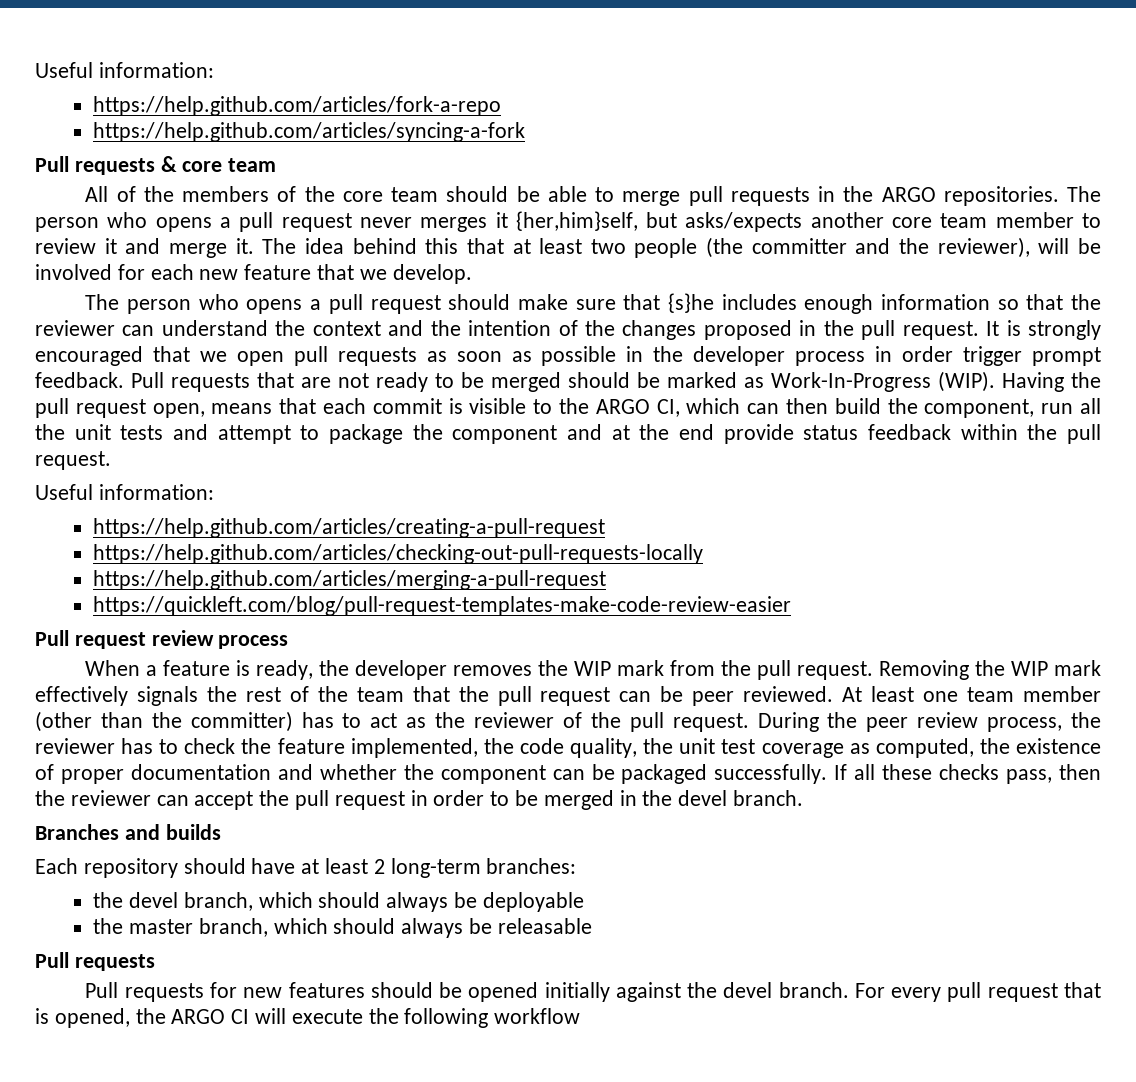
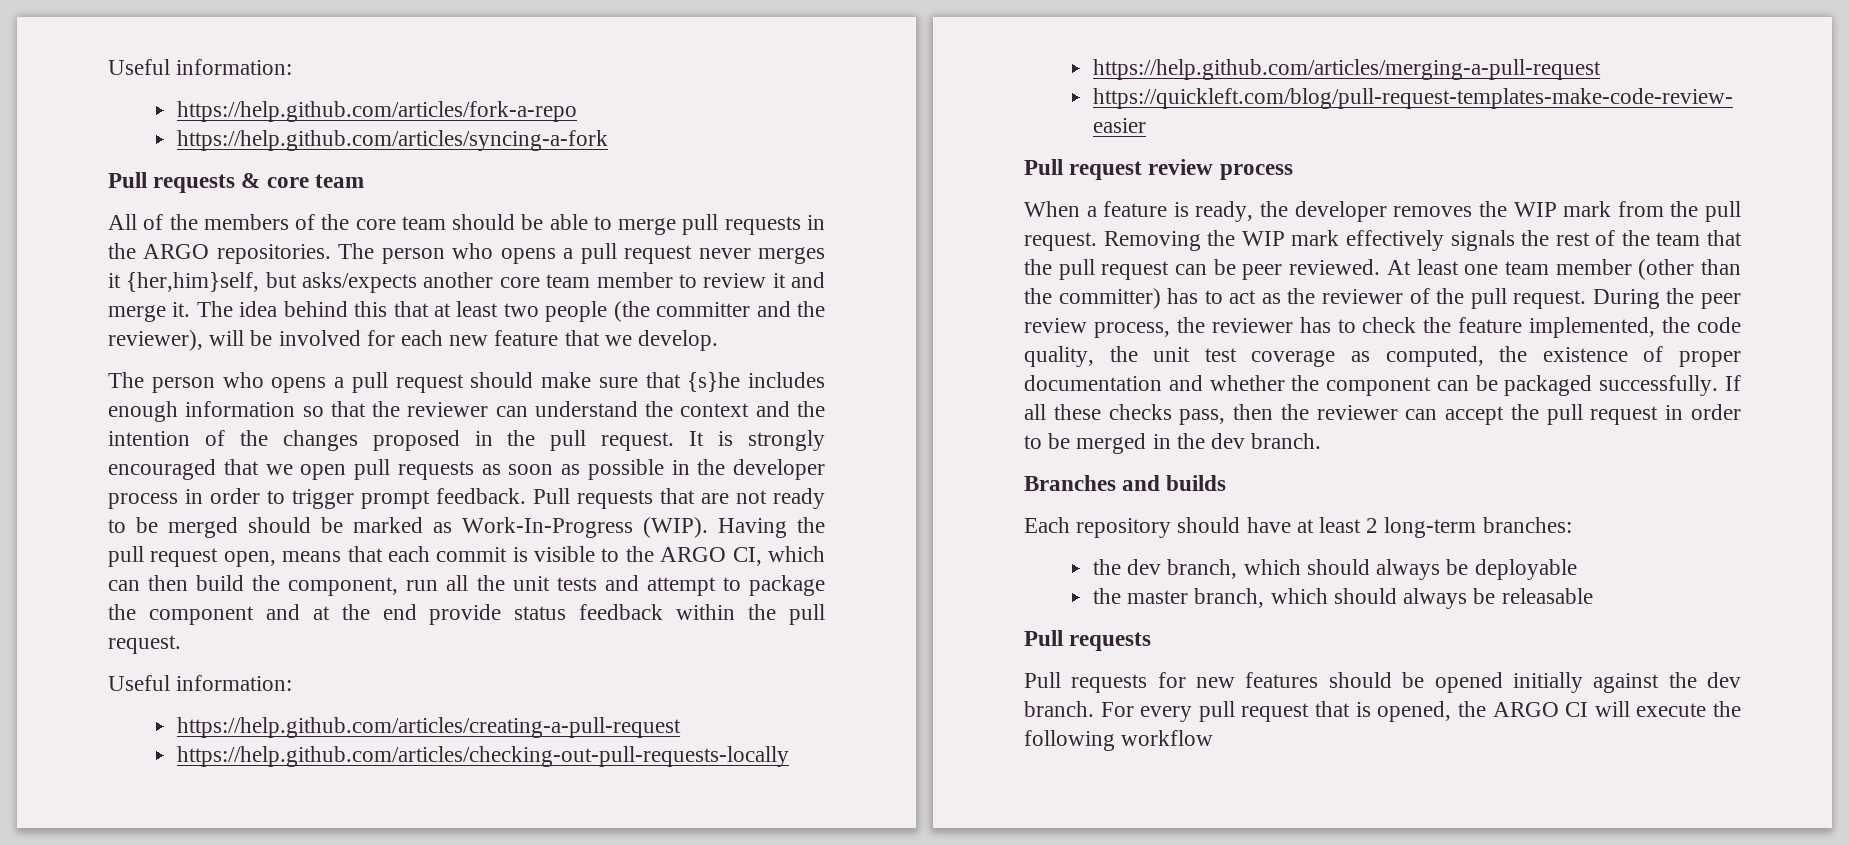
- It is strongly encouraged that we open pull requests as soon as possible in the developer process in order trigger prompt feedback.
+ It is strongly encouraged that we open pull requests as soon as possible in the developer process in order to trigger prompt feedback.
- If all these checks pass, then the reviewer can accept the pull request in order to be merged in the devel branch.
+ If all these checks pass, then the reviewer can accept the pull request in order to be merged in the dev branch.
- the devel branch, which should always be deployable
+ the dev branch, which should always be deployable
- Pull requests for new features should be opened initially against the devel branch.
+ Pull requests for new features should be opened initially against the dev branch.

